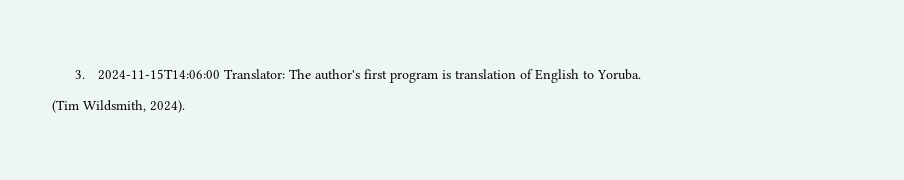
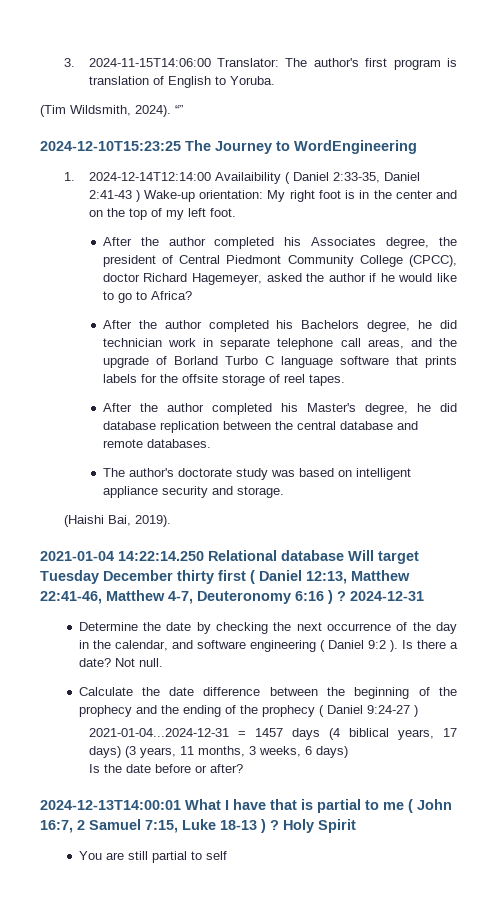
+ “”
+ 2024-12-10T15:23:25 The Journey to WordEngineering
+ 1. 2024-12-14T12:14:00 Availaibility ( Daniel 2:33-35, Daniel 2:41-43 ) Wake-up orientation: My right foot is in the center and on the top of my left foot.
+ After the author completed his Associates degree, the president of Central Piedmont Community College (CPCC), doctor Richard Hagemeyer, asked the author if he would like to go to Africa?
+ After the author completed his Bachelors degree, he did technician work in separate telephone call areas, and the upgrade of Borland Turbo C language software that prints labels for the offsite storage of reel tapes.
+ After the author completed his Master's degree, he did database replication between the central database and remote databases.
+ The author's doctorate study was based on intelligent appliance security and storage.
+ (Haishi Bai, 2019).
+ 2021-01-04 14:22:14.250 Relational database Will target Tuesday December thirty first ( Daniel 12:13, Matthew 22:41-46, Matthew 4-7, Deuteronomy 6:16 ) ? 2024-12-31
+ Determine the date by checking the next occurrence of the day in the calendar, and software engineering ( Daniel 9:2 ). Is there a date? Not null.
+ Calculate the date difference between the beginning of the prophecy and the ending of the prophecy ( Daniel 9:24-27 )
+ 2021-01-04...2024-12-31 = 1457 days (4 biblical years, 17 days) (3 years, 11 months, 3 weeks, 6 days)
+ Is the date before or after?
+ 2024-12-13T14:00:01 What I have that is partial to me ( John 16:7, 2 Samuel 7:15, Luke 18-13 ) ? Holy Spirit
+ You are still partial to self

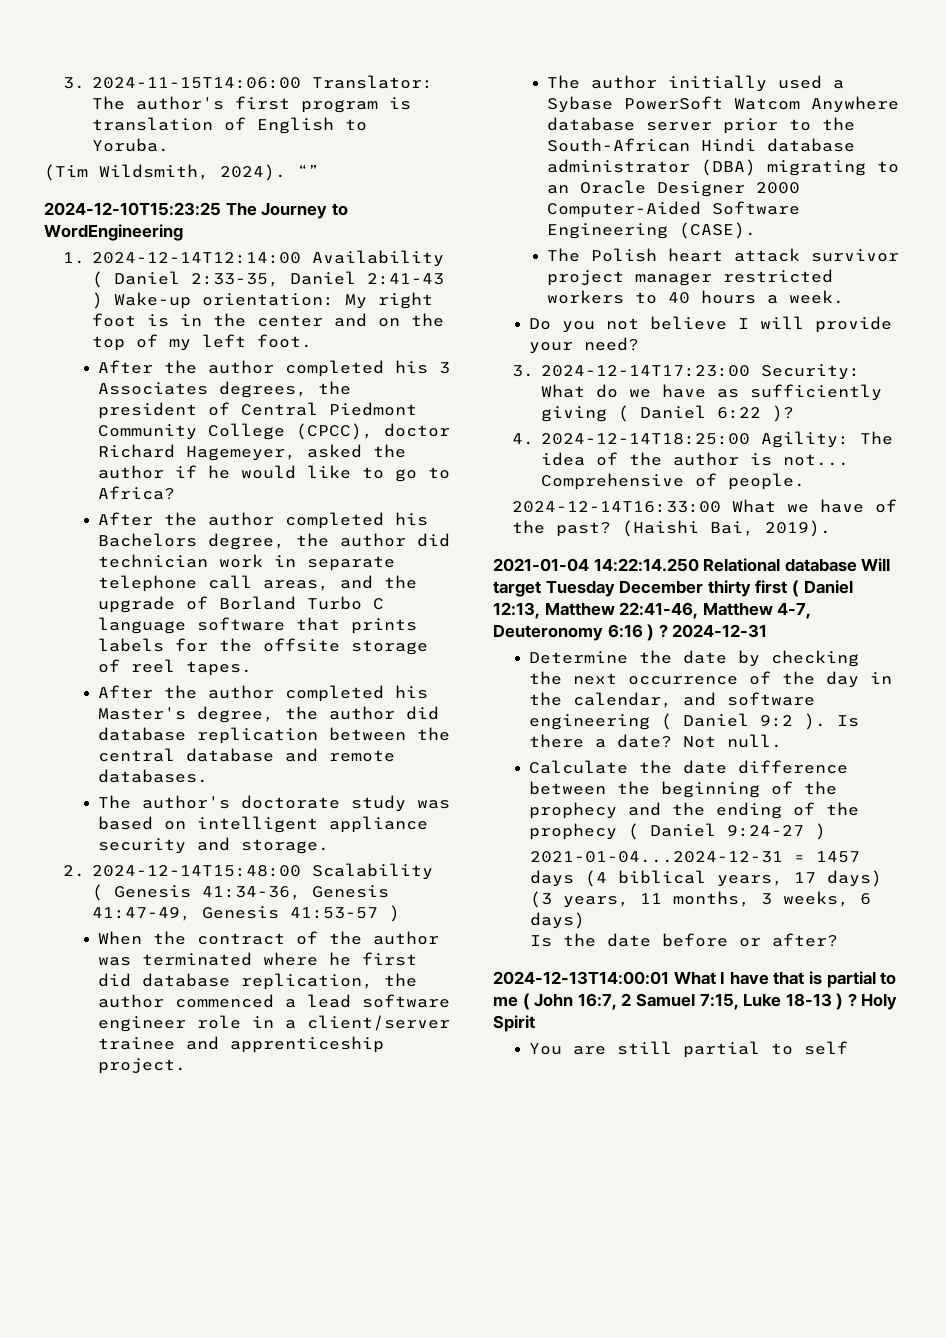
- 1. 2024-12-14T12:14:00 Availaibility ( Daniel 2:33-35, Daniel 2:41-43 ) Wake-up orientation: My right foot is in the center and on the top of my left foot.
+ 1. 2024-12-14T12:14:00 Availability ( Daniel 2:33-35, Daniel 2:41-43 ) Wake-up orientation: My right foot is in the center and on the top of my left foot.
- After the author completed his Associates degree, the president of Central Piedmont Community College (CPCC), doctor Richard Hagemeyer, asked the author if he would like to go to Africa?
+ After the author completed his 3 Associates degrees, the president of Central Piedmont Community College (CPCC), doctor Richard Hagemeyer, asked the author if he would like to go to Africa?
- After the author completed his Bachelors degree, he did technician work in separate telephone call areas, and the upgrade of Borland Turbo C language software that prints labels for the offsite storage of reel tapes.
+ After the author completed his Bachelors degree, the author did technician work in separate telephone call areas, and the upgrade of Borland Turbo C language software that prints labels for the offsite storage of reel tapes.
- After the author completed his Master's degree, he did database replication between the central database and remote databases.
+ After the author completed his Master's degree, the author did database replication between the central database and remote databases.
+ 2. 2024-12-14T15:48:00 Scalability ( Genesis 41:34-36, Genesis 41:47-49, Genesis 41:53-57 )
+ When the contract of the author was terminated where he first did database replication, the author commenced a lead software engineer role in a client/server trainee and apprenticeship project.
+ The author initially used a Sybase PowerSoft Watcom Anywhere database server prior to the South-African Hindi database administrator (DBA) migrating to an Oracle Designer 2000 Computer-Aided Software Engineering (CASE).
+ The Polish heart attack survivor project manager restricted workers to 40 hours a week.
+ Do you not believe I will provide your need?
+ 3. 2024-12-14T17:23:00 Security: What do we have as sufficiently giving ( Daniel 6:22 )?
+ 4. 2024-12-14T18:25:00 Agility: The idea of the author is not... Comprehensive of people.
+ 2024-12-14T16:33:00 What we have of the past?

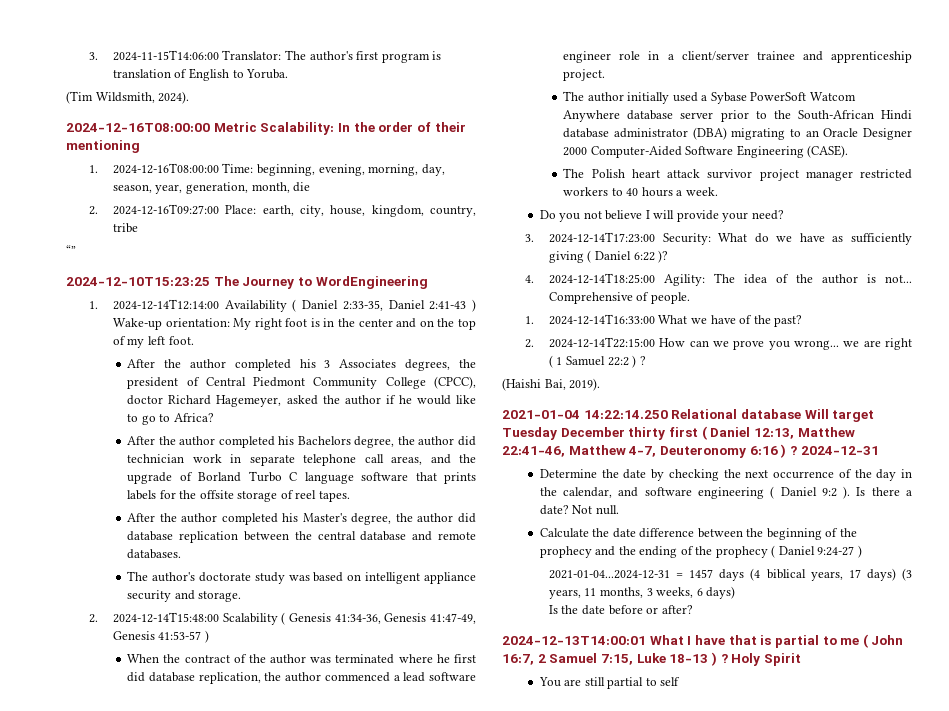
- (Tim Wildsmith, 2024). “”
+ (Tim Wildsmith, 2024).
+ 2024-12-16T08:00:00 Metric Scalability: In the order of their mentioning
+ 1. 2024-12-16T08:00:00 Time: beginning, evening, morning, day, season, year, generation, month, die
+ 2. 2024-12-16T09:27:00 Place: earth, city, house, kingdom, country, tribe
+ “”
- 2024-12-14T16:33:00 What we have of the past? (Haishi Bai, 2019).
+ 1. 2024-12-14T16:33:00 What we have of the past?
+ 2. 2024-12-14T22:15:00 How can we prove you wrong... we are right ( 1 Samuel 22:2 ) ?
+ (Haishi Bai, 2019).

